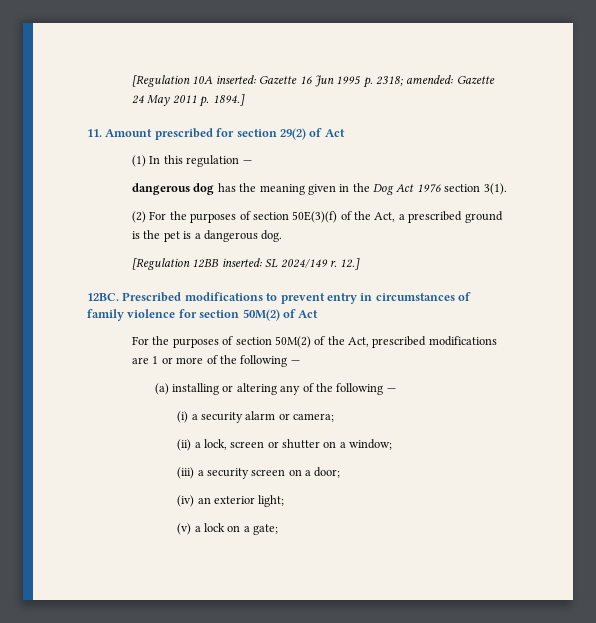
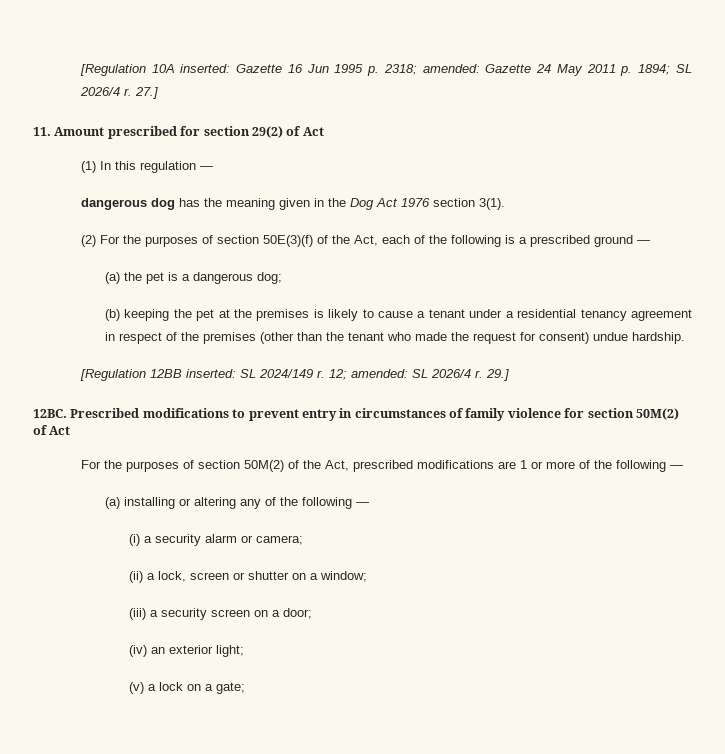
- [Regulation 10A inserted: Gazette 16 Jun 1995 p. 2318; amended: Gazette 24 May 2011 p. 1894.]
+ [Regulation 10A inserted: Gazette 16 Jun 1995 p. 2318; amended: Gazette 24 May 2011 p. 1894; SL 2026/4 r. 27.]
- (2) For the purposes of section 50E(3)(f) of the Act, a prescribed ground is the pet is a dangerous dog.
+ (2) For the purposes of section 50E(3)(f) of the Act, each of the following is a prescribed ground —
+ (a) the pet is a dangerous dog;
+ (b) keeping the pet at the premises is likely to cause a tenant under a residential tenancy agreement in respect of the premises (other than the tenant who made the request for consent) undue hardship.
- 12.]
+ 12; amended: SL 2026/4 r. 29.]

